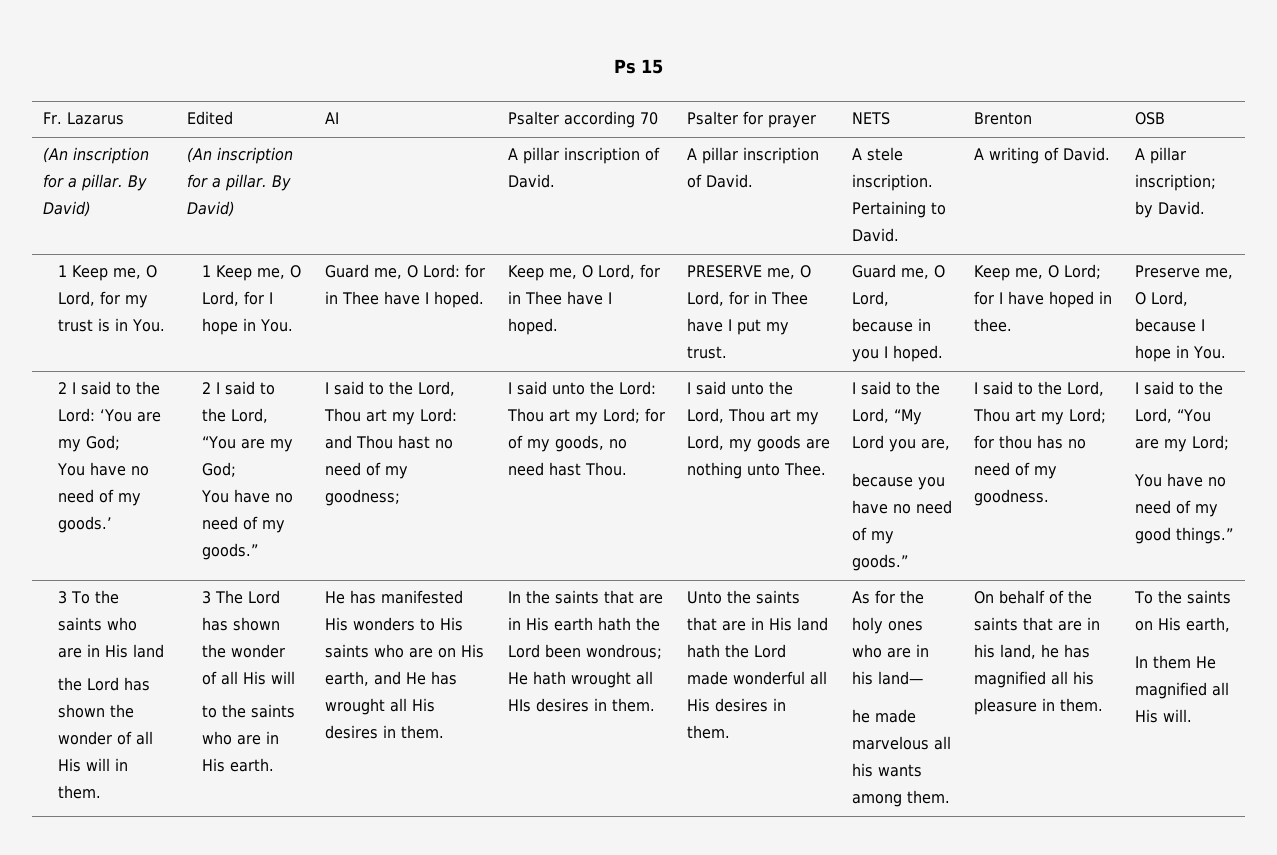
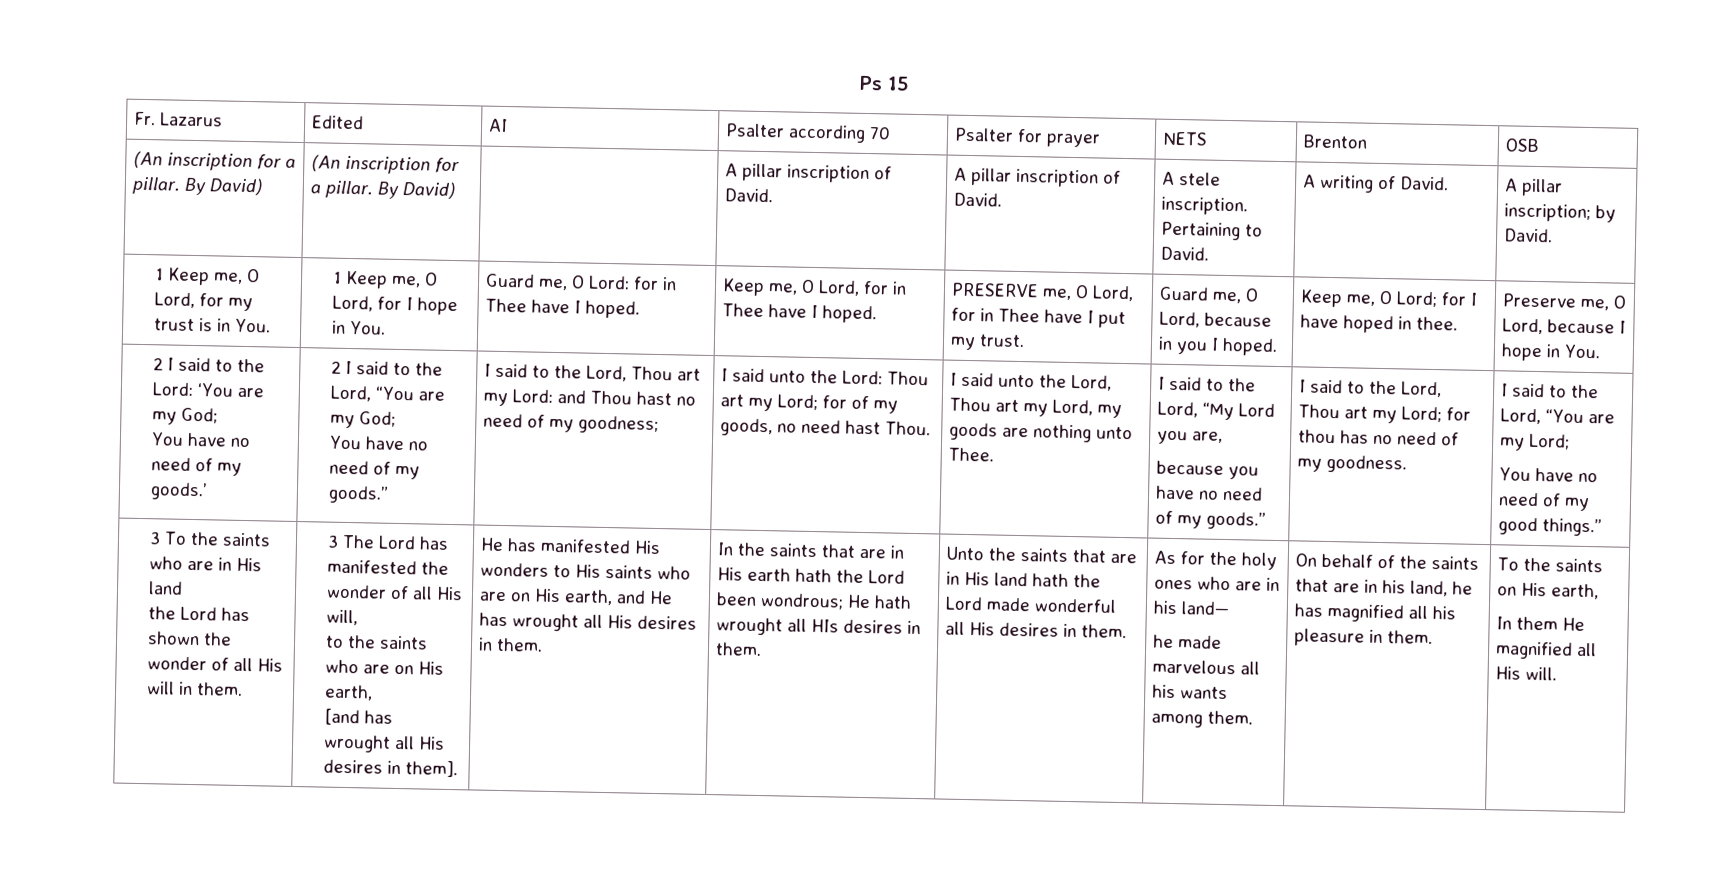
- 3 The Lord has shown the wonder of all His will
+ 3 The Lord has manifested the wonder of all His will,
- to the saints who are in His earth.
+ to the saints who are on His earth,
+ [and has wrought all His desires in them].

